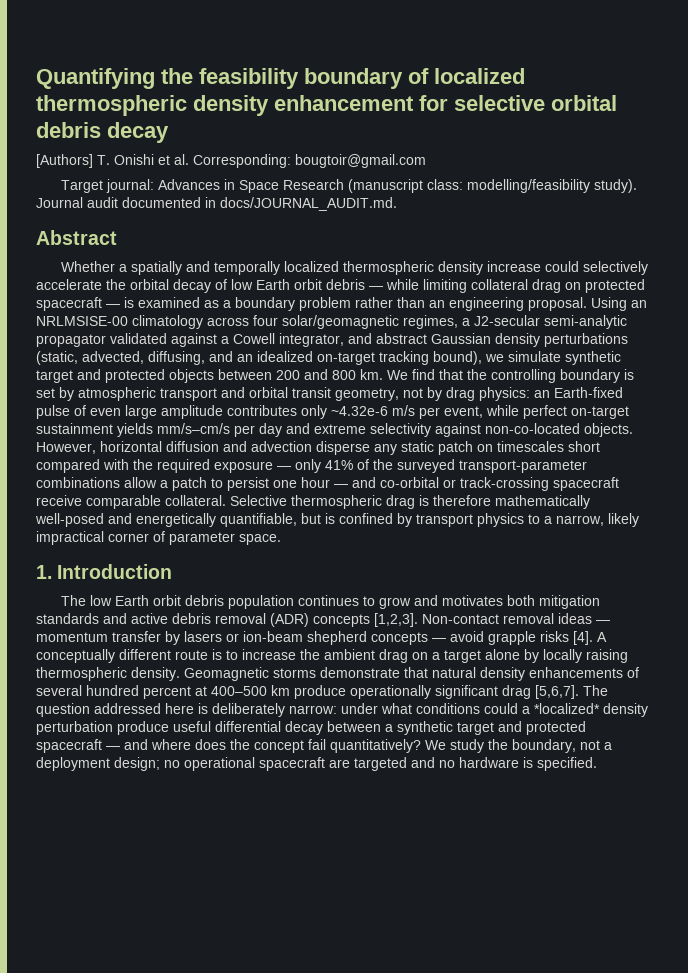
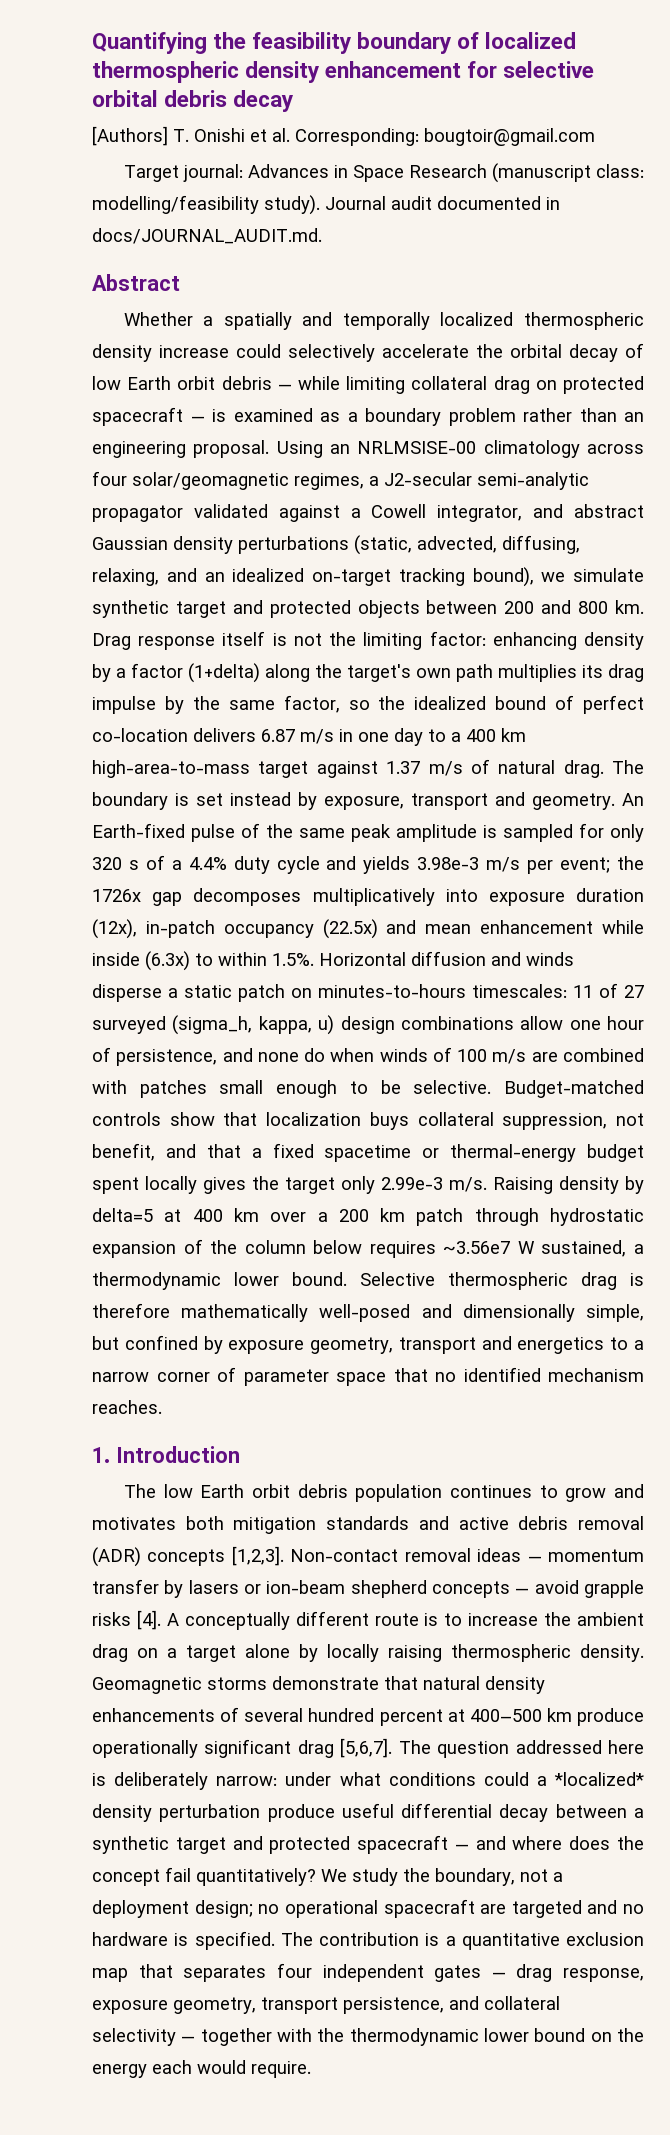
- Using an NRLMSISE-00 climatology across four solar/geomagnetic regimes, a J2-secular semi-analytic propagator validated against a Cowell integrator, and abstract Gaussian density perturbations (static, advected, diffusing, and an idealized on-target tracking bound), we simulate synthetic target and protected objects between 200 and 800 km.
+ Using an NRLMSISE-00 climatology across four solar/geomagnetic regimes, a J2-secular semi-analytic propagator validated against a Cowell integrator, and abstract Gaussian density perturbations (static, advected, diffusing, relaxing, and an idealized on-target tracking bound), we simulate synthetic target and protected objects between 200 and 800 km.
- We find that the controlling boundary is set by atmospheric transport and orbital transit geometry, not by drag physics: an Earth-fixed pulse of even large amplitude contributes only ~4.32e-6 m/s per event, while perfect on-target sustainment yields mm/s–cm/s per day and extreme selectivity against non-co-located objects. However, horizontal diffusion and advection disperse any static patch on timescales short compared with the required exposure — only 41% of the surveyed transport-parameter combinations allow a patch to persist one hour — and co-orbital or track-crossing spacecraft receive comparable collateral.
+ Drag response itself is not the limiting factor: enhancing density by a factor (1+delta) along the target's own path multiplies its drag impulse by the same factor, so the idealized bound of perfect co-location delivers 6.87 m/s in one day to a 400 km high-area-to-mass target against 1.37 m/s of natural drag. The boundary is set instead by exposure, transport and geometry. An Earth-fixed pulse of the same peak amplitude is sampled for only 320 s of a 4.4% duty cycle and yields 3.98e-3 m/s per event; the 1726x gap decomposes multiplicatively into exposure duration (12x), in-patch occupancy (22.5x) and mean enhancement while inside (6.3x) to within 1.5%. Horizontal diffusion and winds disperse a static patch on minutes-to-hours timescales: 11 of 27 surveyed (sigma_h, kappa, u) design combinations allow one hour of persistence, and none do when winds of 100 m/s are combined with patches small enough to be selective. Budget-matched controls show that localization buys collateral suppression, not benefit, and that a fixed spacetime or thermal-energy budget spent locally gives the target only 2.99e-3 m/s. Raising density by delta=5 at 400 km over a 200 km patch through hydrostatic expansion of the column below requires ~3.56e7 W sustained, a thermodynamic lower bound.
- Selective thermospheric drag is therefore mathematically well-posed and energetically quantifiable, but is confined by transport physics to a narrow, likely impractical corner of parameter space.
+ Selective thermospheric drag is therefore mathematically well-posed and dimensionally simple, but confined by exposure geometry, transport and energetics to a narrow corner of parameter space that no identified mechanism reaches.
+ The contribution is a quantitative exclusion map that separates four independent gates — drag response, exposure geometry, transport persistence, and collateral selectivity — together with the thermodynamic lower bound on the energy each would require.

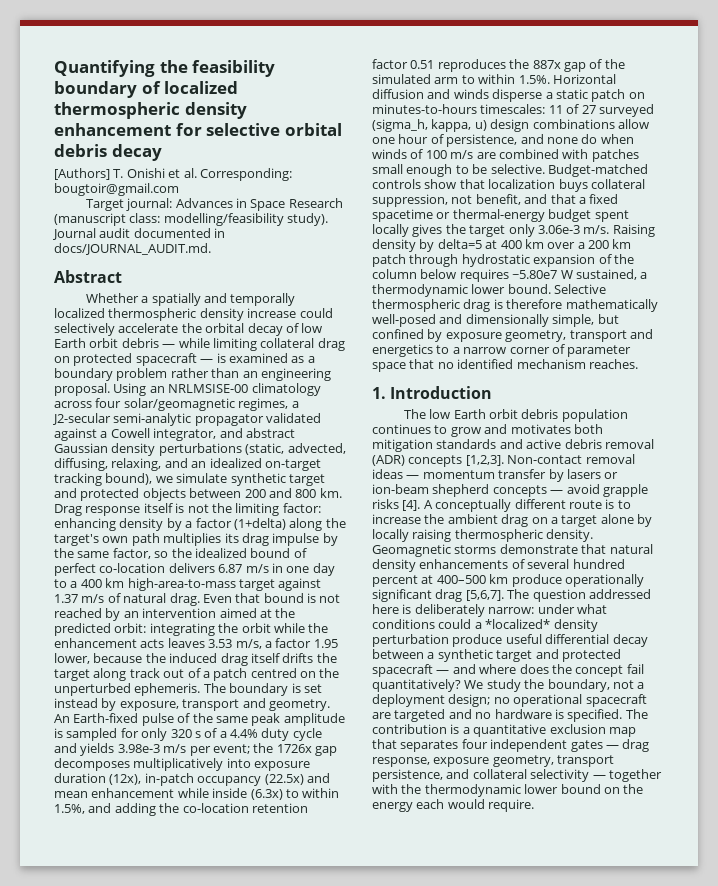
+ Even that bound is not reached by an intervention aimed at the predicted orbit: integrating the orbit while the enhancement acts leaves 3.53 m/s, a factor 1.95 lower, because the induced drag itself drifts the target along track out of a patch centred on the unperturbed ephemeris.
- the 1726x gap decomposes multiplicatively into exposure duration (12x), in-patch occupancy (22.5x) and mean enhancement while inside (6.3x) to within 1.5%. Horizontal diffusion and winds disperse a static patch on minutes-to-hours timescales:
+ the 1726x gap decomposes multiplicatively into exposure duration (12x), in-patch occupancy (22.5x) and mean enhancement while inside (6.3x) to within 1.5%, and adding the co-location retention factor 0.51 reproduces the 887x gap of the simulated arm to within 1.5%. Horizontal diffusion and winds disperse a static patch on minutes-to-hours timescales:
- Budget-matched controls show that localization buys collateral suppression, not benefit, and that a fixed spacetime or thermal-energy budget spent locally gives the target only 2.99e-3 m/s.
+ Budget-matched controls show that localization buys collateral suppression, not benefit, and that a fixed spacetime or thermal-energy budget spent locally gives the target only 3.06e-3 m/s.
- Raising density by delta=5 at 400 km over a 200 km patch through hydrostatic expansion of the column below requires ~3.56e7 W sustained, a thermodynamic lower bound.
+ Raising density by delta=5 at 400 km over a 200 km patch through hydrostatic expansion of the column below requires ~5.80e7 W sustained, a thermodynamic lower bound.

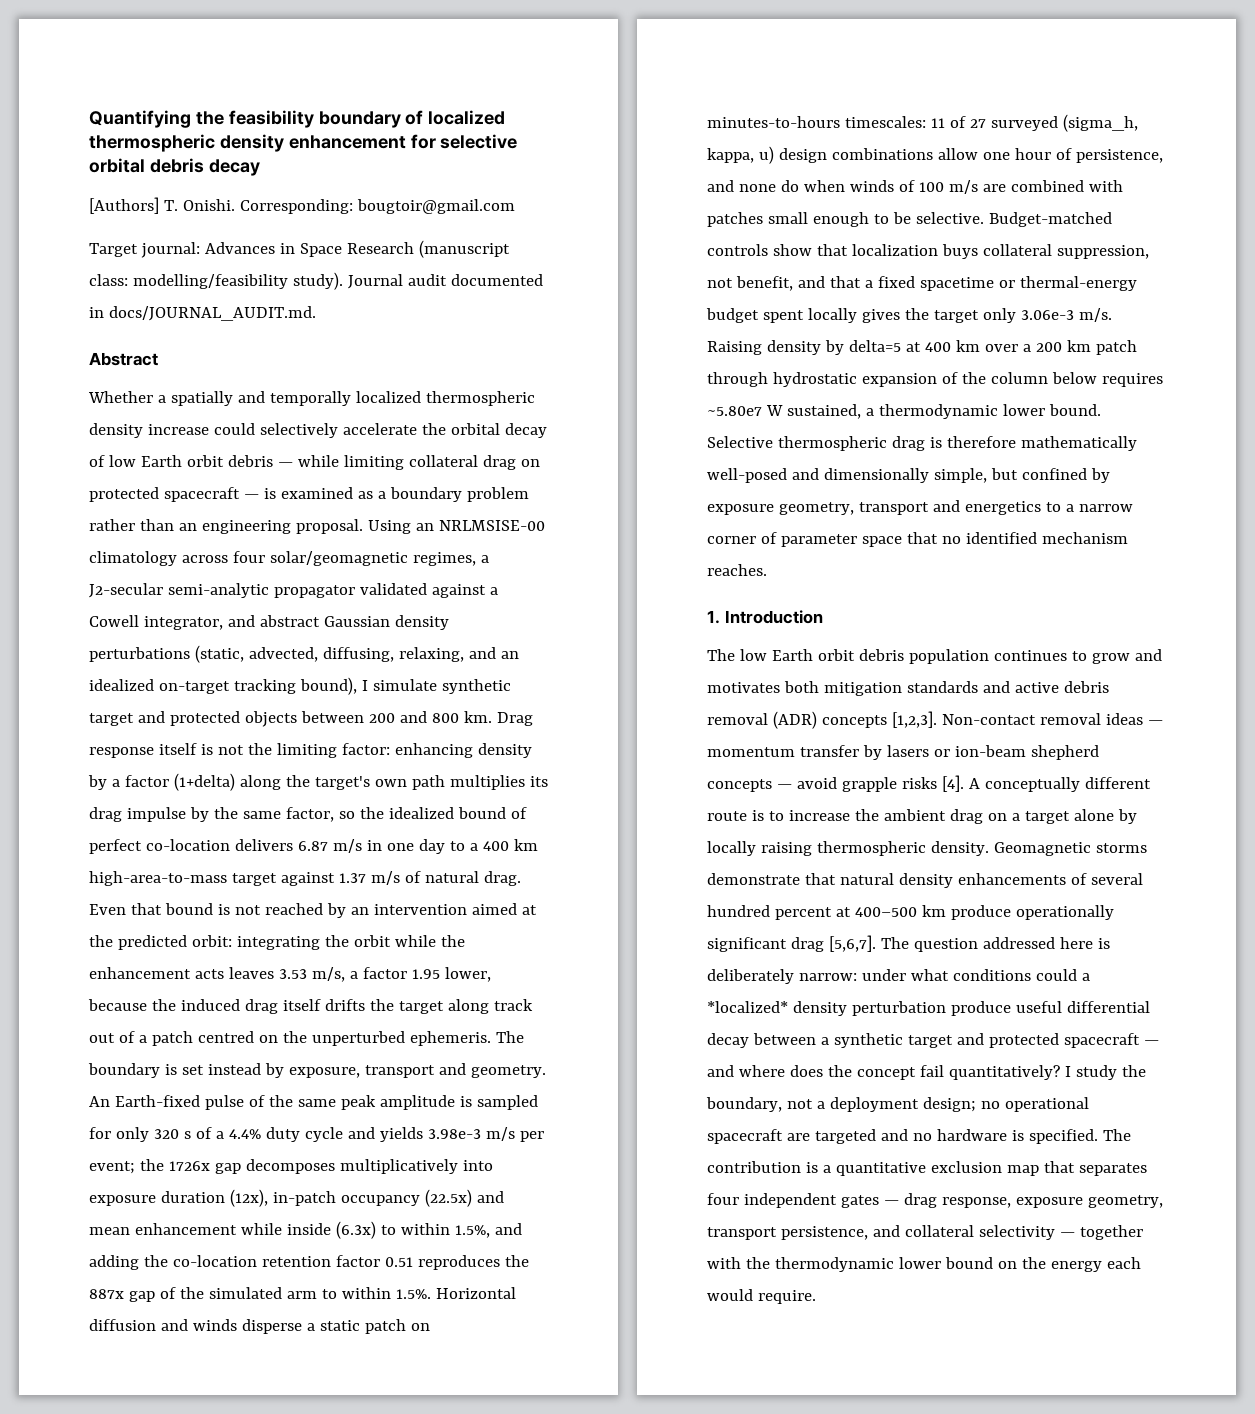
- [Authors] T. Onishi et al. Corresponding: bougtoir@gmail.com
+ [Authors] T. Onishi. Corresponding: bougtoir@gmail.com
- Using an NRLMSISE-00 climatology across four solar/geomagnetic regimes, a J2-secular semi-analytic propagator validated against a Cowell integrator, and abstract Gaussian density perturbations (static, advected, diffusing, relaxing, and an idealized on-target tracking bound), we simulate synthetic target and protected objects between 200 and 800 km.
+ Using an NRLMSISE-00 climatology across four solar/geomagnetic regimes, a J2-secular semi-analytic propagator validated against a Cowell integrator, and abstract Gaussian density perturbations (static, advected, diffusing, relaxing, and an idealized on-target tracking bound), I simulate synthetic target and protected objects between 200 and 800 km.
- We study the boundary, not a deployment design; no operational spacecraft are targeted and no hardware is specified.
+ I study the boundary, not a deployment design; no operational spacecraft are targeted and no hardware is specified.

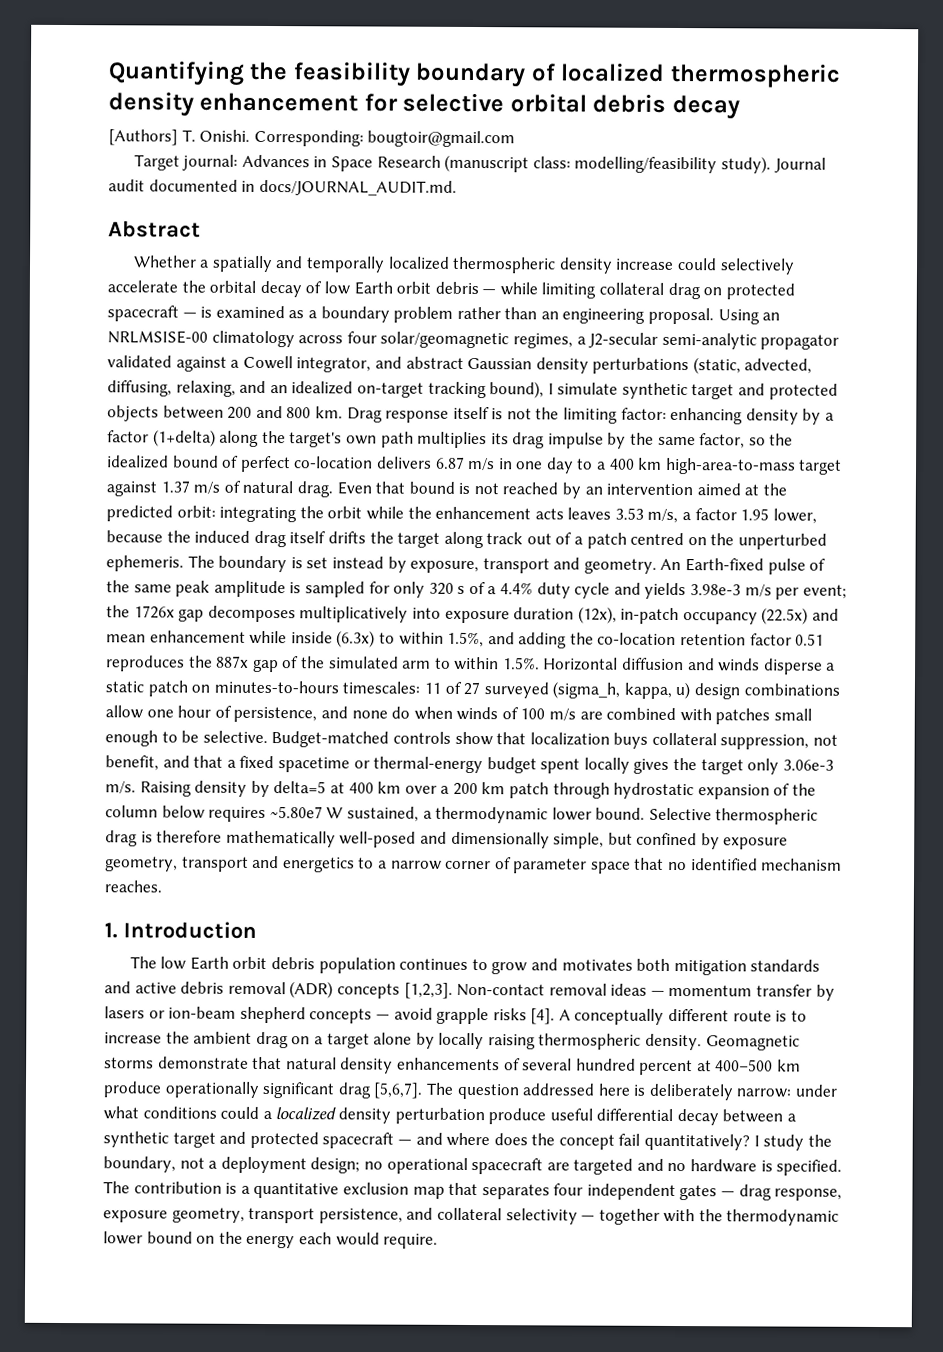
- The question addressed here is deliberately narrow: under what conditions could a *localized* density perturbation produce useful differential decay between a synthetic target and protected spacecraft — and where does the concept fail quantitatively?
+ The question addressed here is deliberately narrow: under what conditions could a localized density perturbation produce useful differential decay between a synthetic target and protected spacecraft — and where does the concept fail quantitatively?

